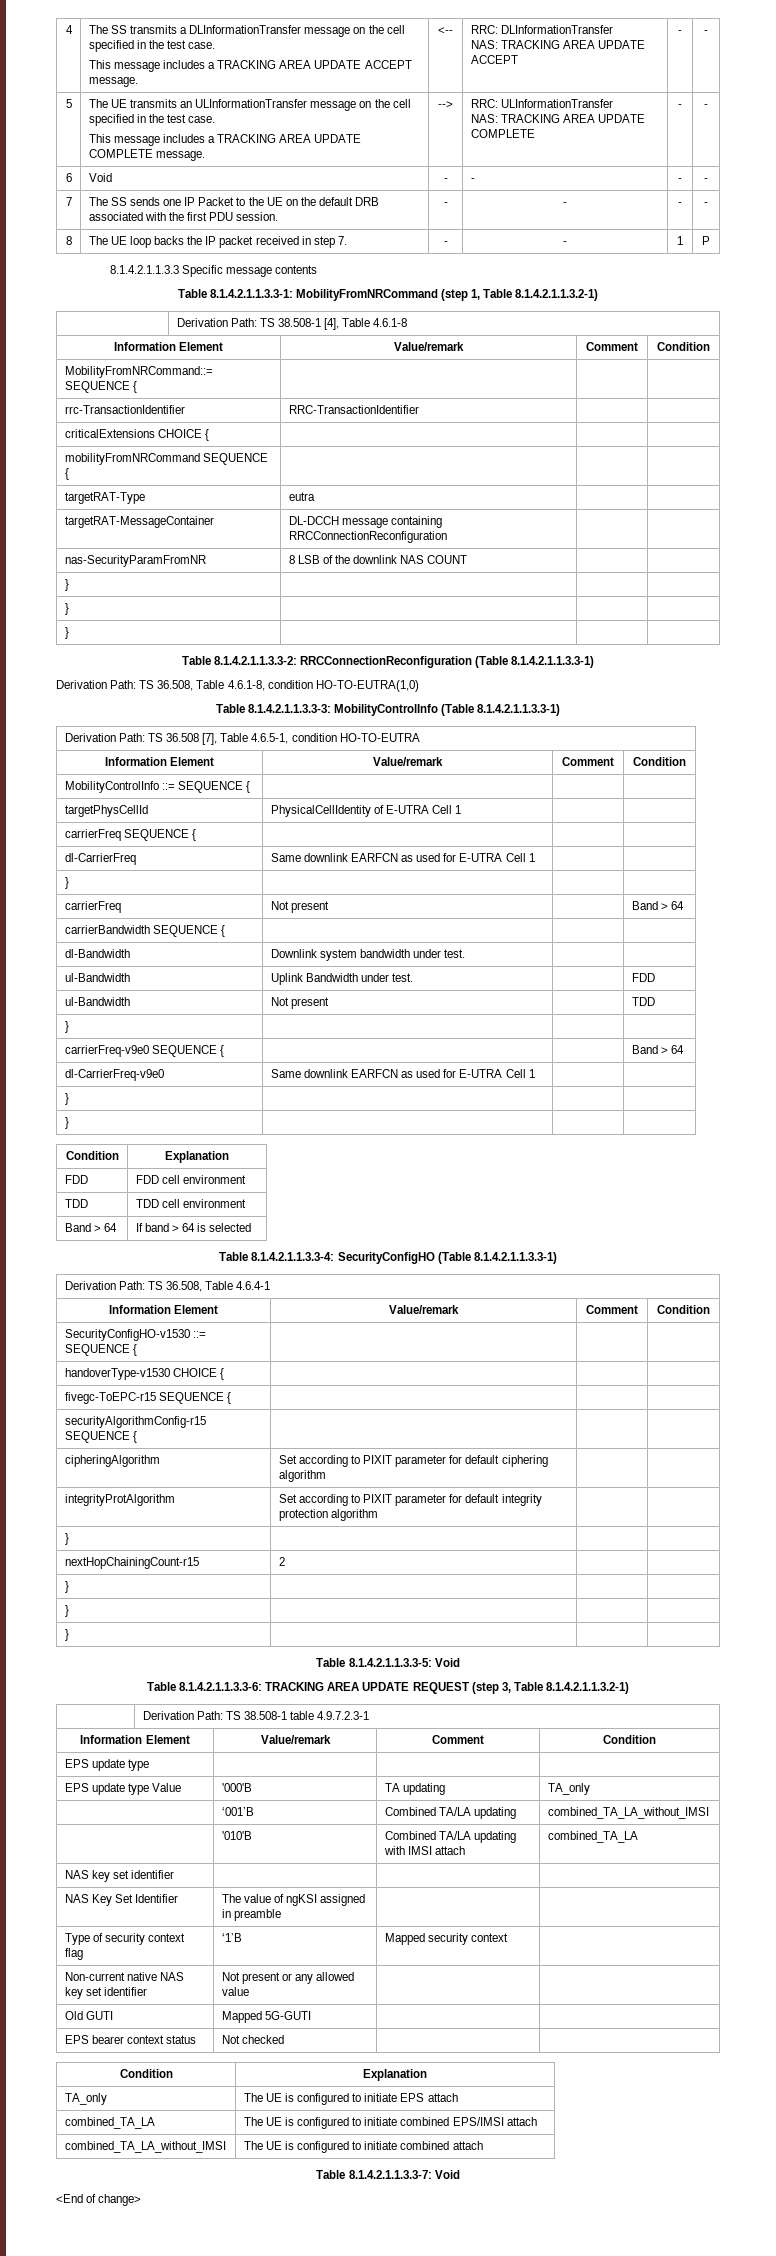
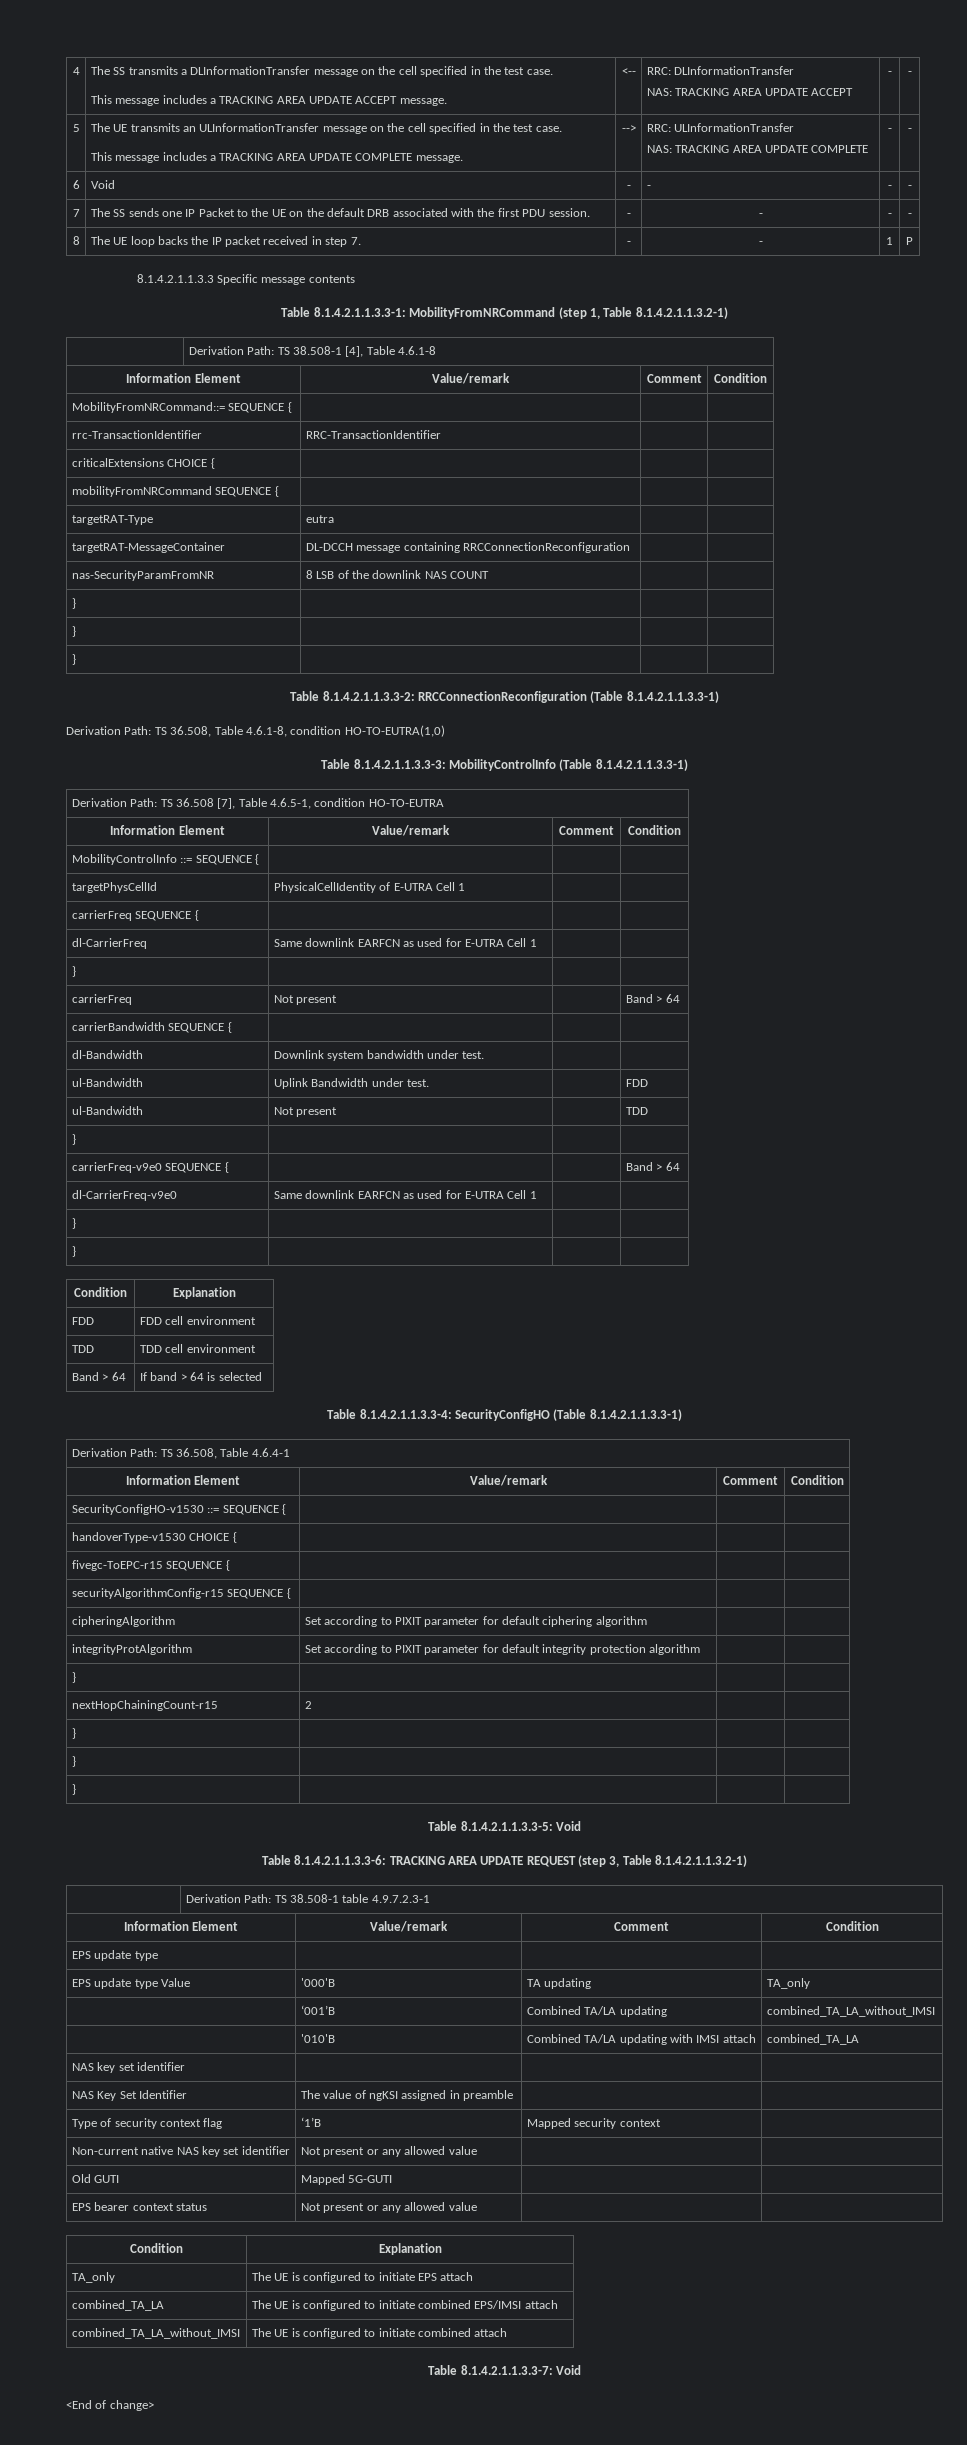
- EPS bearer context status | Not checked | |
+ EPS bearer context status | Not present or any allowed value | |

